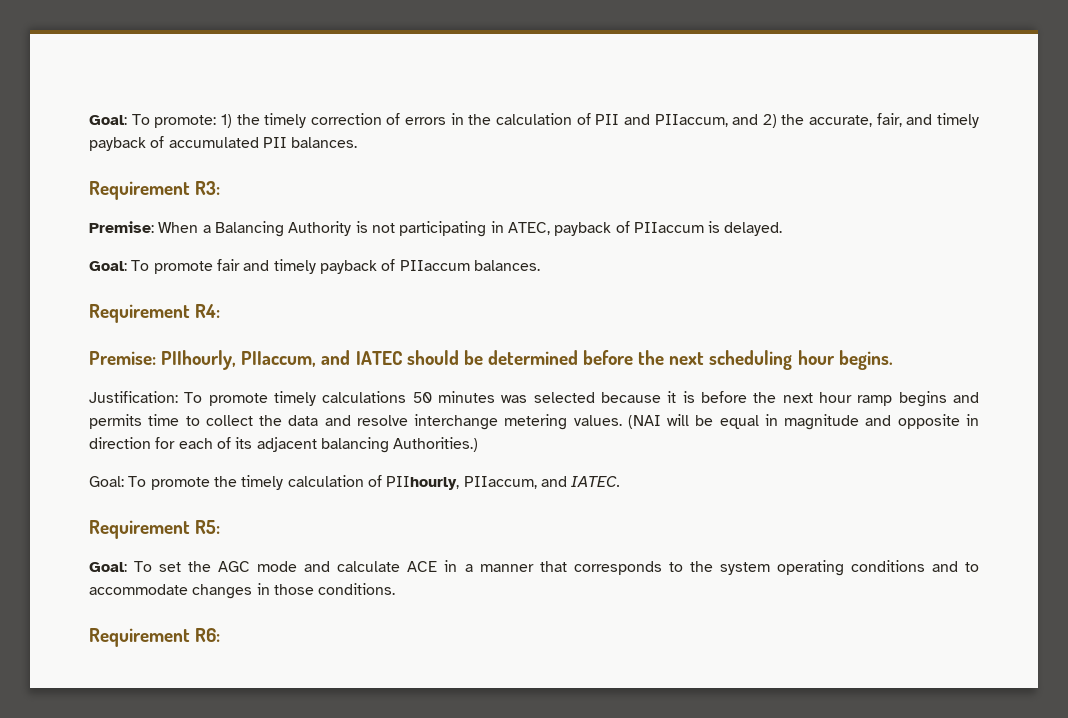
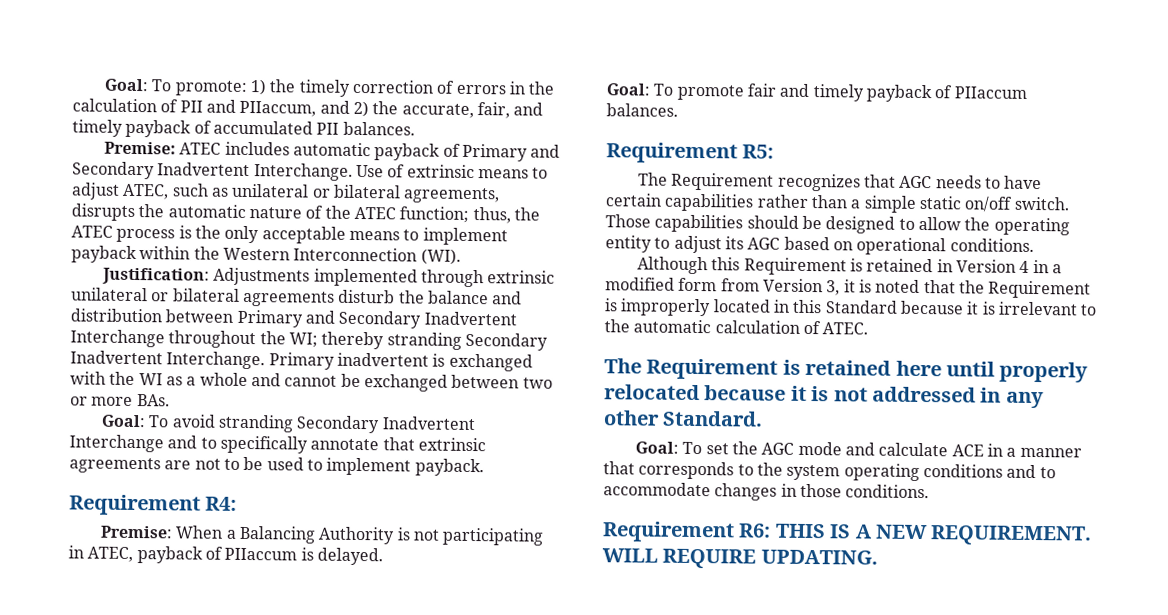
- Requirement R3:
+ Premise: ATEC includes automatic payback of Primary and Secondary Inadvertent Interchange. Use of extrinsic means to adjust ATEC, such as unilateral or bilateral agreements, disrupts the automatic nature of the ATEC function; thus, the ATEC process is the only acceptable means to implement payback within the Western Interconnection (WI).
+ Justification: Adjustments implemented through extrinsic unilateral or bilateral agreements disturb the balance and distribution between Primary and Secondary Inadvertent Interchange throughout the WI; thereby stranding Secondary Inadvertent Interchange. Primary inadvertent is exchanged with the WI as a whole and cannot be exchanged between two or more BAs.
+ Goal: To avoid stranding Secondary Inadvertent Interchange and to specifically annotate that extrinsic agreements are not to be used to implement payback.
+ Requirement R4:
- Requirement R4:
- Premise: PIIhourly, PIIaccum, and IATEC should be determined before the next scheduling hour begins.
- Justification: To promote timely calculations 50 minutes was selected because it is before the next hour ramp begins and permits time to collect the data and resolve interchange metering values. (NAI will be equal in magnitude and opposite in direction for each of its adjacent balancing Authorities.)
- Goal: To promote the timely calculation of PIIhourly, PIIaccum, and IATEC.
  Requirement R5:
+ The Requirement recognizes that AGC needs to have certain capabilities rather than a simple static on/off switch. Those capabilities should be designed to allow the operating entity to adjust its AGC based on operational conditions.
+ Although this Requirement is retained in Version 4 in a modified form from Version 3, it is noted that the Requirement is improperly located in this Standard because it is irrelevant to the automatic calculation of ATEC.
+ The Requirement is retained here until properly relocated because it is not addressed in any other Standard.
- Requirement R6:
+ Requirement R6: THIS IS A NEW REQUIREMENT. WILL REQUIRE UPDATING.

